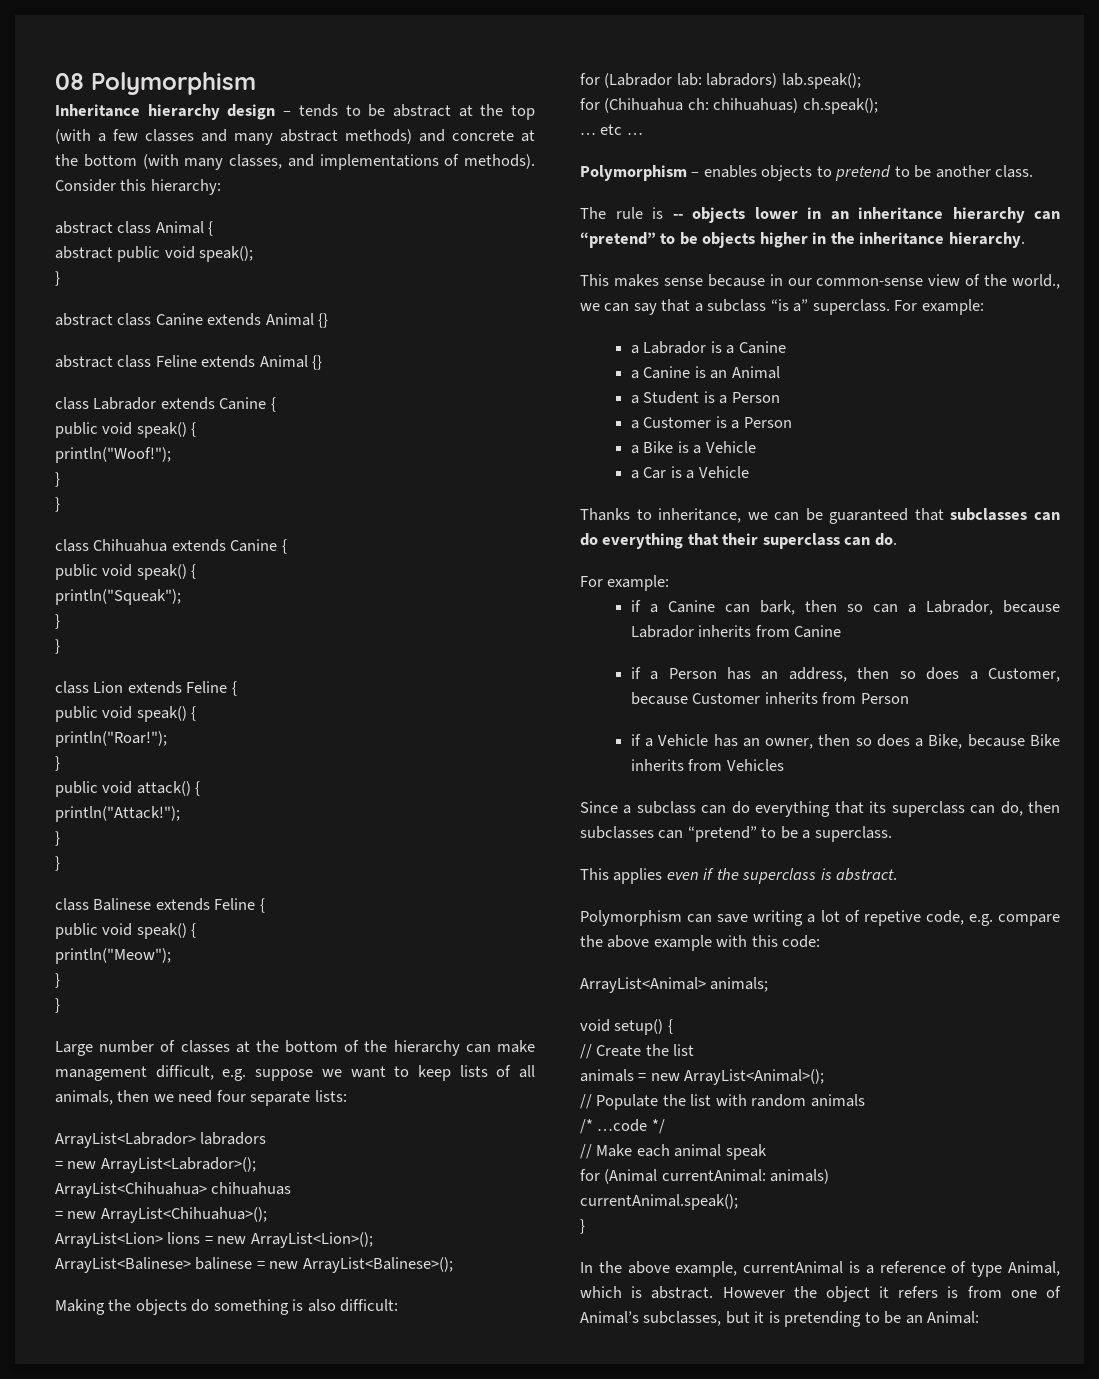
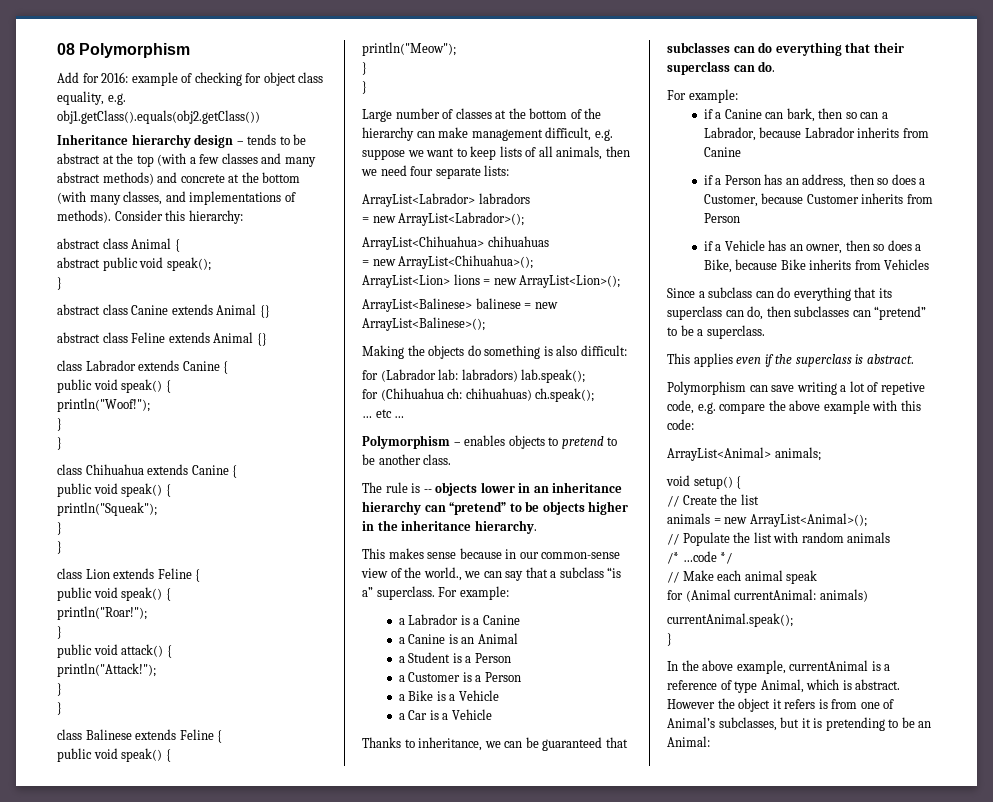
+ Add for 2016: example of checking for object class equality, e.g. obj1.getClass().equals(obj2.getClass())

